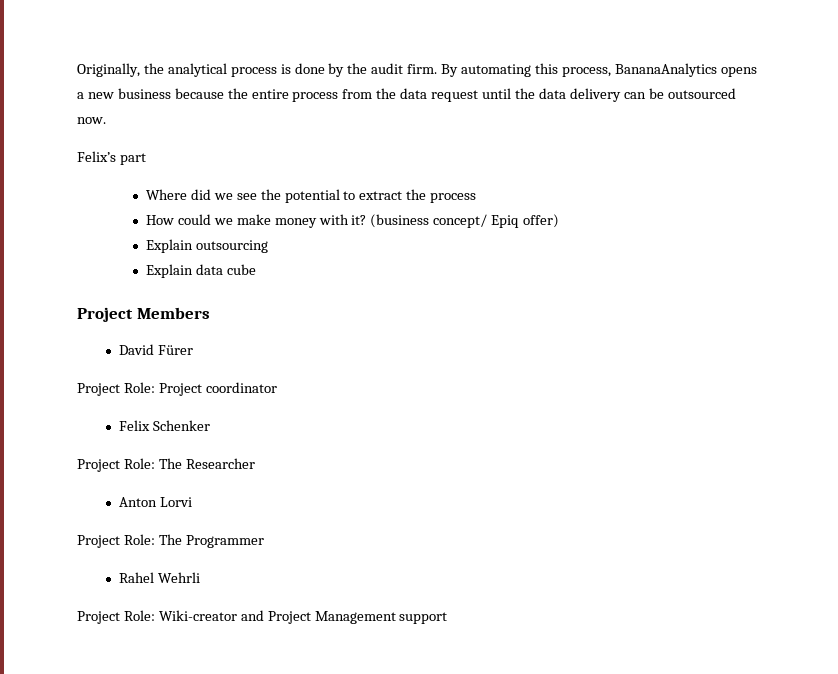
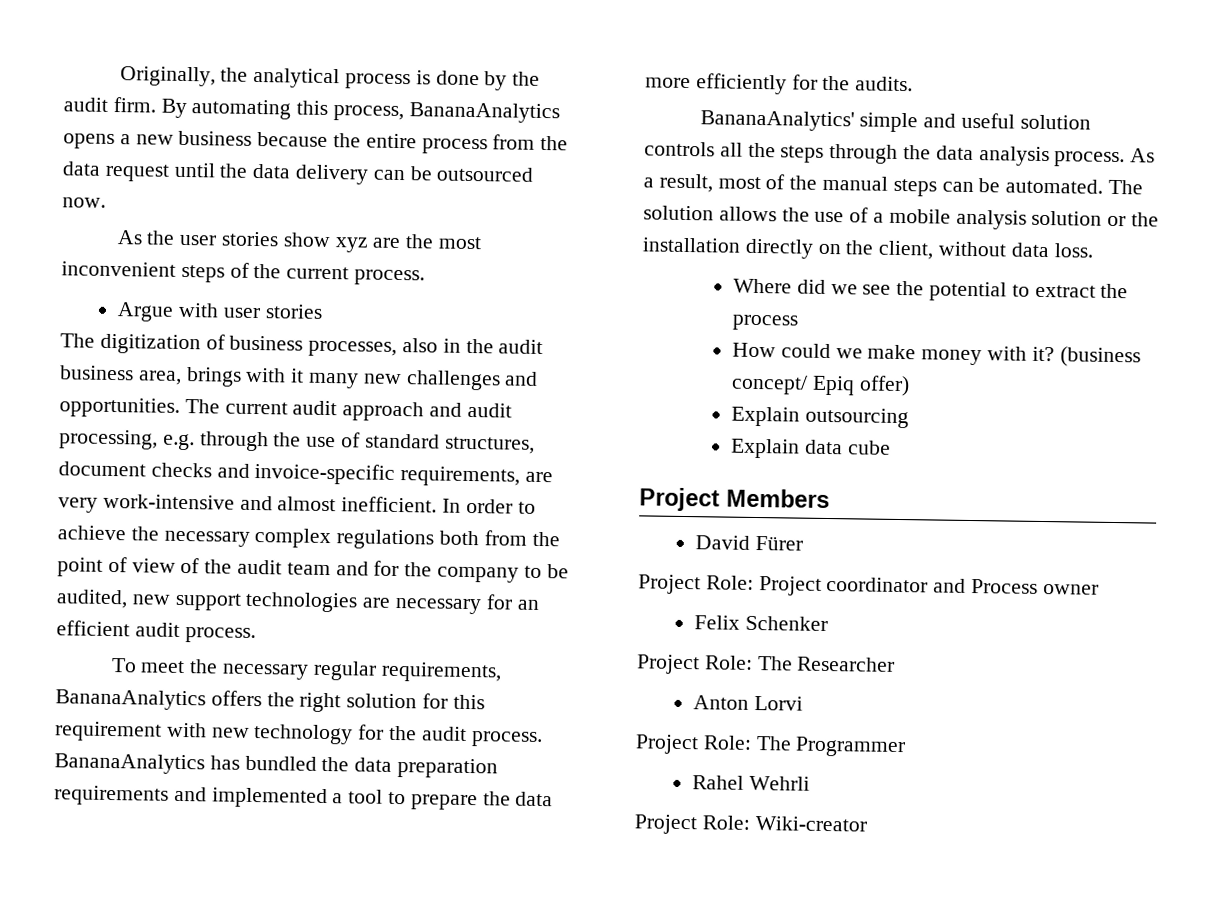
- Felix’s part
+ As the user stories show xyz are the most inconvenient steps of the current process.
+ Argue with user stories
+ The digitization of business processes, also in the audit business area, brings with it many new challenges and opportunities. The current audit approach and audit processing, e.g. through the use of standard structures, document checks and invoice-specific requirements, are very work-intensive and almost inefficient. In order to achieve the necessary complex regulations both from the point of view of the audit team and for the company to be audited, new support technologies are necessary for an efficient audit process.
+ To meet the necessary regular requirements, BananaAnalytics offers the right solution for this requirement with new technology for the audit process. BananaAnalytics has bundled the data preparation requirements and implemented a tool to prepare the data more efficiently for the audits.
+ BananaAnalytics' simple and useful solution controls all the steps through the data analysis process. As a result, most of the manual steps can be automated. The solution allows the use of a mobile analysis solution or the installation directly on the client, without data loss.
- Project Role: Project coordinator
+ Project Role: Project coordinator and Process owner
- Project Role: Wiki-creator and Project Management support
+ Project Role: Wiki-creator

